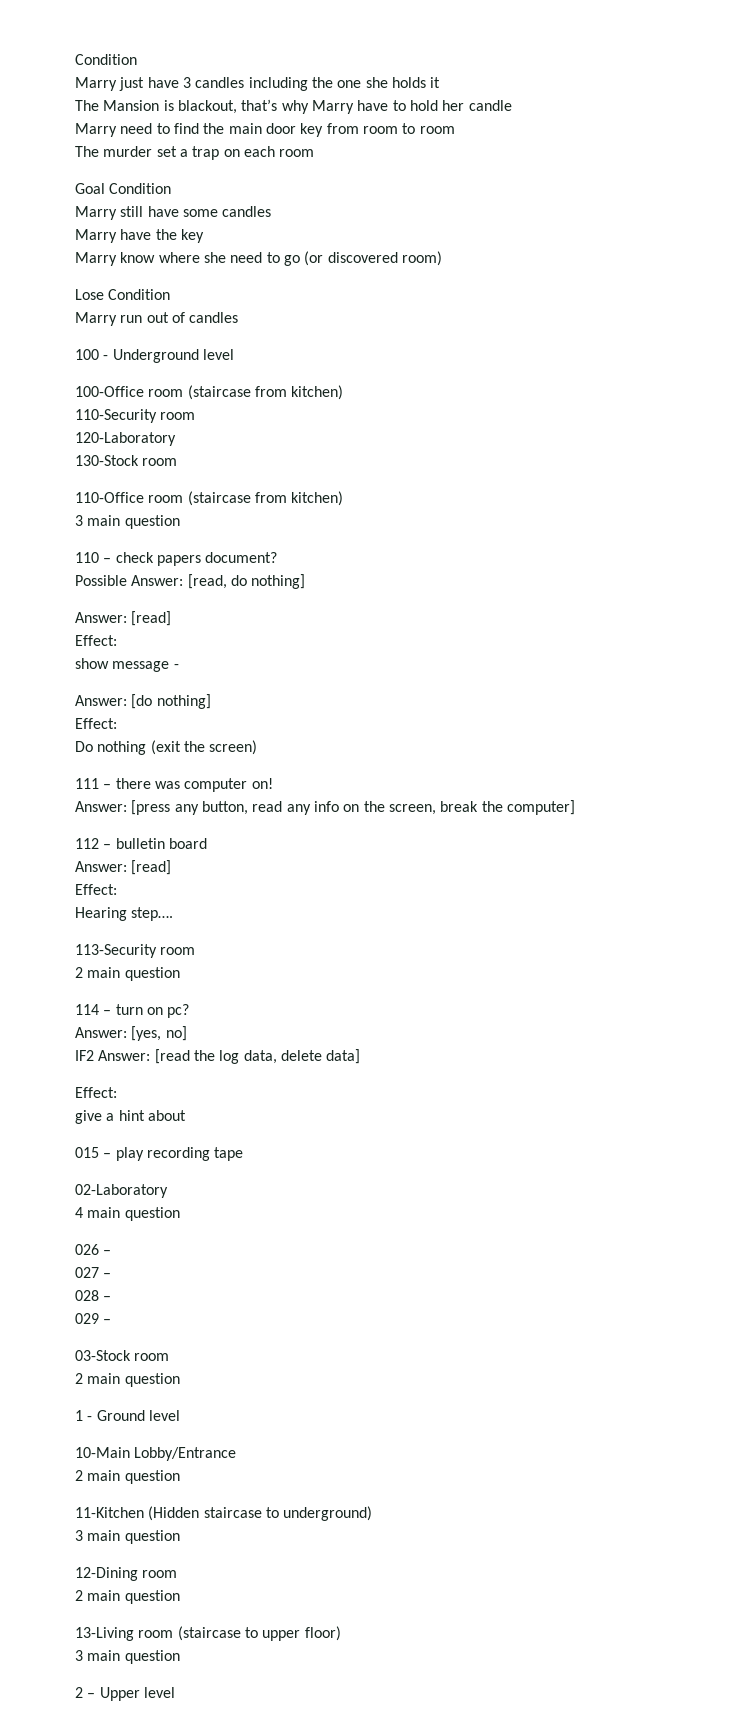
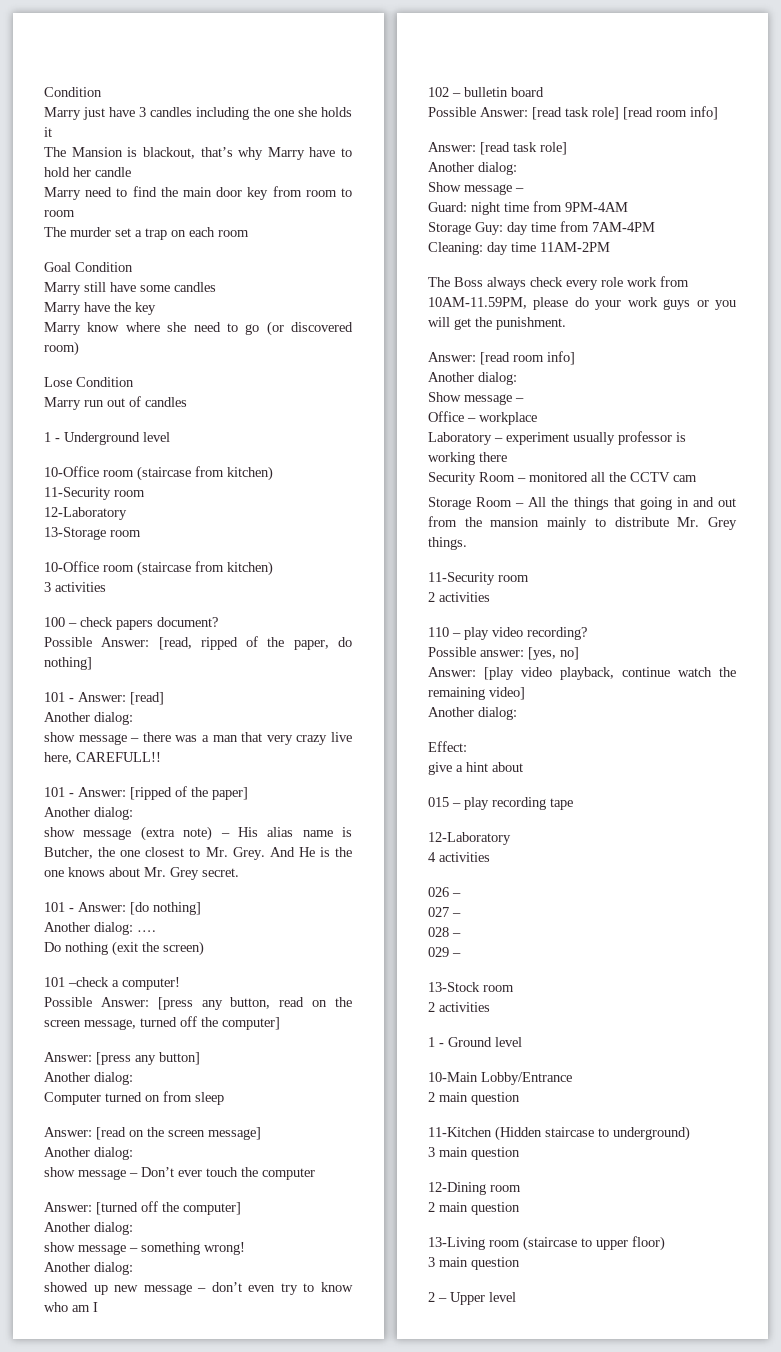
- 100 - Underground level
- 100-Office room (staircase from kitchen)
- 110-Security room
- 120-Laboratory
- 130-Stock room
- 110-Office room (staircase from kitchen)
- 3 main question
- 110 – check papers document?
+ 1 - Underground level
+ 10-Office room (staircase from kitchen)
+ 11-Security room
+ 12-Laboratory
+ 13-Storage room
+ 10-Office room (staircase from kitchen)
+ 3 activities
+ 100 – check papers document?
- Possible Answer: [read, do nothing]
- Answer: [read]
- Effect:
- show message -
- Answer: [do nothing]
- Effect:
+ Possible Answer: [read, ripped of the paper, do nothing]
+ 101 - Answer: [read]
+ Another dialog:
+ show message – there was a man that very crazy live here, CAREFULL!!
+ 101 - Answer: [ripped of the paper]
+ Another dialog:
+ show message (extra note) – His alias name is Butcher, the one closest to Mr. Grey. And He is the one knows about Mr. Grey secret.
+ 101 - Answer: [do nothing]
+ Another dialog: ….
- 111 – there was computer on!
- Answer: [press any button, read any info on the screen, break the computer]
- 112 – bulletin board
- Answer: [read]
- Effect:
- Hearing step….
- 113-Security room
- 2 main question
- 114 – turn on pc?
- Answer: [yes, no]
- IF2 Answer: [read the log data, delete data]
+ 101 –check a computer!
+ Possible Answer: [press any button, read on the screen message, turned off the computer]
+ Answer: [press any button]
+ Another dialog:
+ Computer turned on from sleep
+ Answer: [read on the screen message]
+ Another dialog:
+ show message – Don’t ever touch the computer
+ Answer: [turned off the computer]
+ Another dialog:
+ show message – something wrong!
+ Another dialog:
+ showed up new message – don’t even try to know who am I
+ 102 – bulletin board
+ Possible Answer: [read task role] [read room info]
+ Answer: [read task role]
+ Another dialog:
+ Show message –
+ Guard: night time from 9PM-4AM
+ Storage Guy: day time from 7AM-4PM
+ Cleaning: day time 11AM-2PM
+ The Boss always check every role work from 10AM-11.59PM, please do your work guys or you will get the punishment.
+ Answer: [read room info]
+ Another dialog:
+ Show message –
+ Office – workplace
+ Laboratory – experiment usually professor is working there
+ Security Room – monitored all the CCTV cam
+ Storage Room – All the things that going in and out from the mansion mainly to distribute Mr. Grey things.
+ 11-Security room
+ 2 activities
+ 110 – play video recording?
+ Possible answer: [yes, no]
+ Answer: [play video playback, continue watch the remaining video]
+ Another dialog:
  015 – play recording tape
- 02-Laboratory
+ 12-Laboratory
- 4 main question
+ 4 activities
- 03-Stock room
- 2 main question
+ 13-Stock room
+ 2 activities

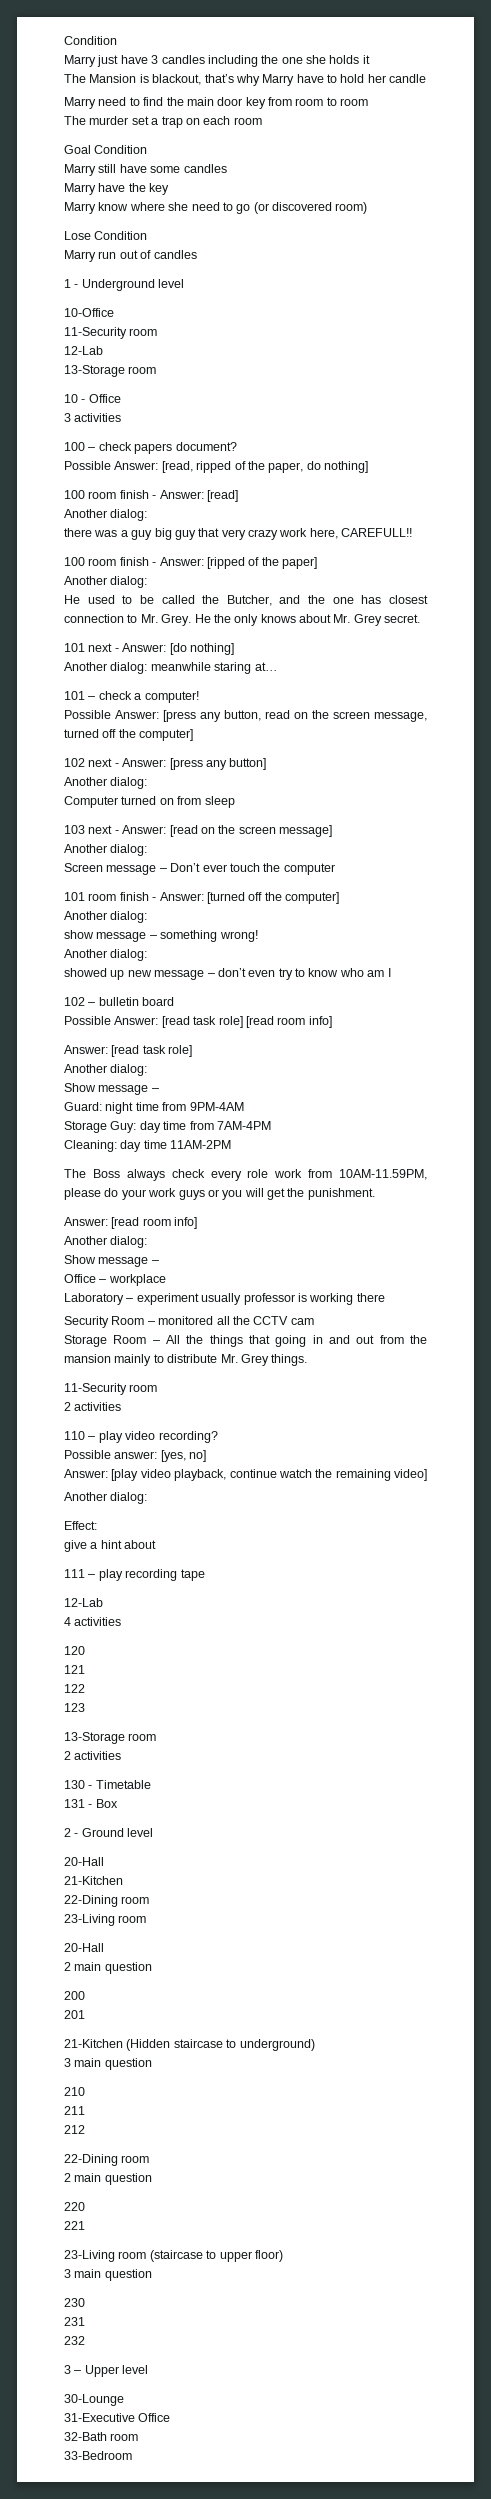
  1 - Underground level
- 10-Office room (staircase from kitchen)
+ 10-Office
  11-Security room
- 12-Laboratory
+ 12-Lab
  13-Storage room
- 10-Office room (staircase from kitchen)
+ 10 - Office
- 101 - Answer: [read]
+ 100 room finish - Answer: [read]
- show message – there was a man that very crazy live here, CAREFULL!!
+ there was a guy big guy that very crazy work here, CAREFULL!!
- 101 - Answer: [ripped of the paper]
+ 100 room finish - Answer: [ripped of the paper]
- show message (extra note) – His alias name is Butcher, the one closest to Mr. Grey. And He is the one knows about Mr. Grey secret.
+ He used to be called the Butcher, and the one has closest connection to Mr. Grey. He the only knows about Mr. Grey secret.
- 101 - Answer: [do nothing]
+ 101 next - Answer: [do nothing]
- Another dialog: ….
- Do nothing (exit the screen)
- 101 –check a computer!
+ Another dialog: meanwhile staring at…
+ 101 – check a computer!
- Answer: [press any button]
+ 102 next - Answer: [press any button]
- Answer: [read on the screen message]
+ 103 next - Answer: [read on the screen message]
- show message – Don’t ever touch the computer
+ Screen message – Don’t ever touch the computer
- Answer: [turned off the computer]
+ 101 room finish - Answer: [turned off the computer]
- 015 – play recording tape
- 12-Laboratory
+ 111 – play recording tape
+ 12-Lab
- 026 –
- 027 –
- 028 –
- 029 –
- 13-Stock room
+ 120
+ 121
+ 122
+ 123
+ 13-Storage room
  2 activities
- 1 - Ground level
- 10-Main Lobby/Entrance
+ 130 - Timetable
+ 131 - Box
+ 2 - Ground level
+ 20-Hall
+ 21-Kitchen
+ 22-Dining room
+ 23-Living room
+ 20-Hall
  2 main question
- 11-Kitchen (Hidden staircase to underground)
+ 200
+ 201
+ 21-Kitchen (Hidden staircase to underground)
- 12-Dining room
+ 210
+ 211
+ 212
+ 22-Dining room
- 13-Living room (staircase to upper floor)
+ 220
+ 221
+ 23-Living room (staircase to upper floor)
- 2 – Upper level
+ 230
+ 231
+ 232
+ 3 – Upper level
+ 30-Lounge
+ 31-Executive Office
+ 32-Bath room
+ 33-Bedroom

